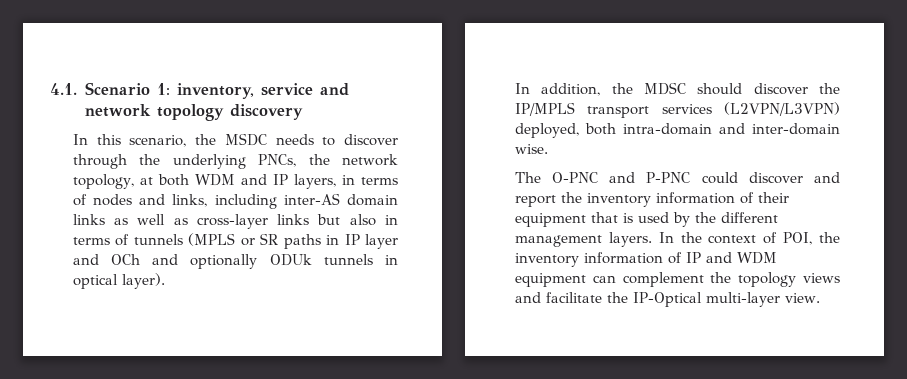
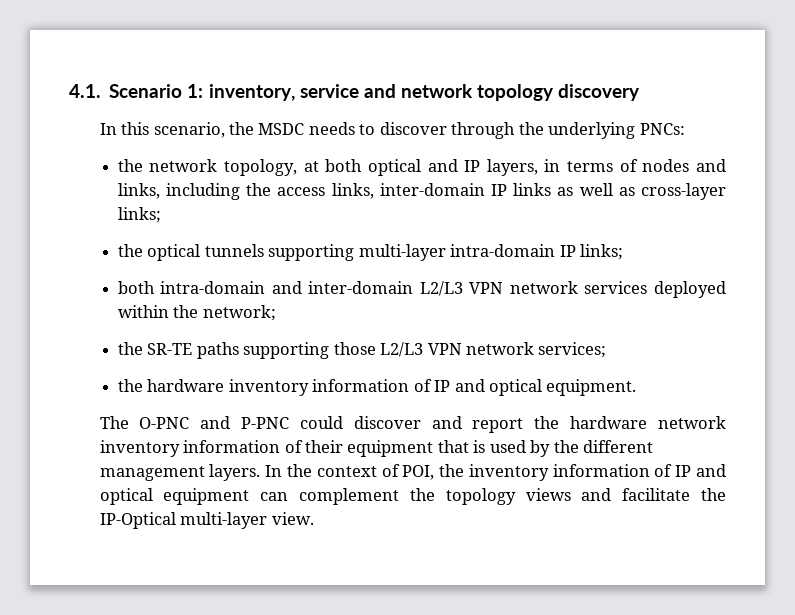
- In this scenario, the MSDC needs to discover through the underlying PNCs, the network topology, at both WDM and IP layers, in terms of nodes and links, including inter-AS domain links as well as cross-layer links but also in terms of tunnels (MPLS or SR paths in IP layer and OCh and optionally ODUk tunnels in optical layer).
- In addition, the MDSC should discover the IP/MPLS transport services (L2VPN/L3VPN) deployed, both intra-domain and inter-domain wise.
+ In this scenario, the MSDC needs to discover through the underlying PNCs:
+ the network topology, at both optical and IP layers, in terms of nodes and links, including the access links, inter-domain IP links as well as cross-layer links;
+ the optical tunnels supporting multi-layer intra-domain IP links;
+ both intra-domain and inter-domain L2/L3 VPN network services deployed within the network;
+ the SR-TE paths supporting those L2/L3 VPN network services;
+ the hardware inventory information of IP and optical equipment.
- The O-PNC and P-PNC could discover and report the inventory information of their equipment that is used by the different management layers.
+ The O-PNC and P-PNC could discover and report the hardware network inventory information of their equipment that is used by the different management layers.
- In the context of POI, the inventory information of IP and WDM equipment can complement the topology views and facilitate the IP-Optical multi-layer view.
+ In the context of POI, the inventory information of IP and optical equipment can complement the topology views and facilitate the IP-Optical multi-layer view.

